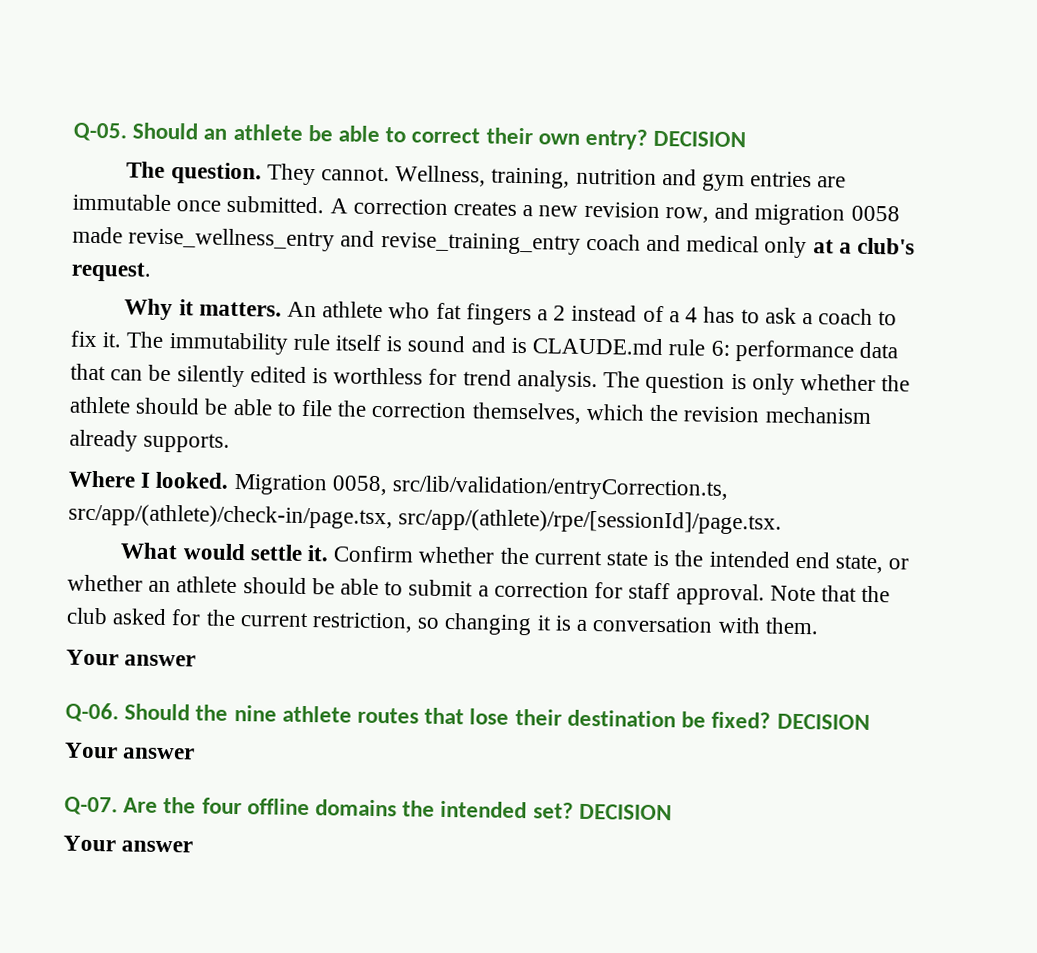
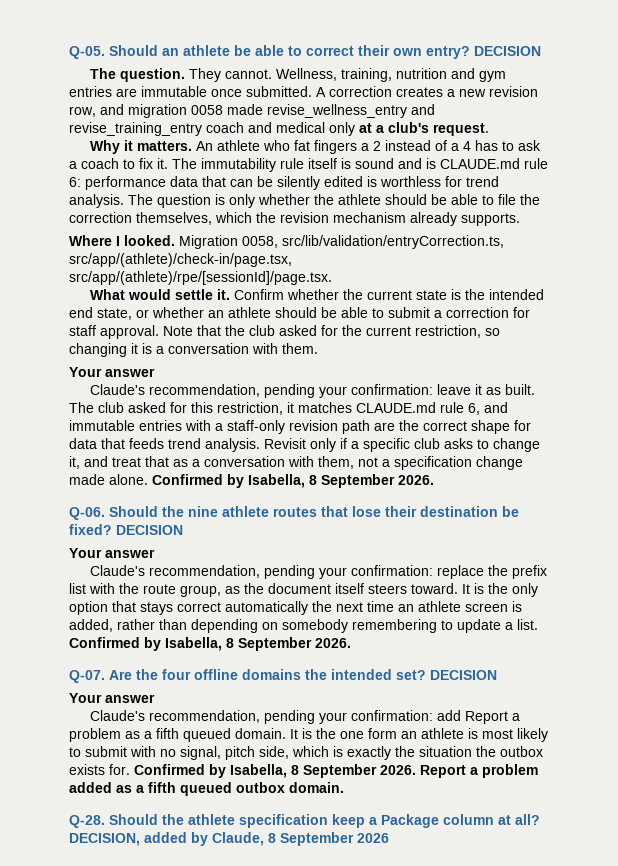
+ Claude's recommendation, pending your confirmation: leave it as built. The club asked for this restriction, it matches CLAUDE.md rule 6, and immutable entries with a staff-only revision path are the correct shape for data that feeds trend analysis. Revisit only if a specific club asks to change it, and treat that as a conversation with them, not a specification change made alone. Confirmed by Isabella, 8 September 2026.
+ Claude's recommendation, pending your confirmation: replace the prefix list with the route group, as the document itself steers toward. It is the only option that stays correct automatically the next time an athlete screen is added, rather than depending on somebody remembering to update a list. Confirmed by Isabella, 8 September 2026.
+ Claude's recommendation, pending your confirmation: add Report a problem as a fifth queued domain. It is the one form an athlete is most likely to submit with no signal, pitch side, which is exactly the situation the outbox exists for. Confirmed by Isabella, 8 September 2026. Report a problem added as a fifth queued outbox domain.
+ Q-28. Should the athlete specification keep a Package column at all? DECISION, added by Claude, 8 September 2026

